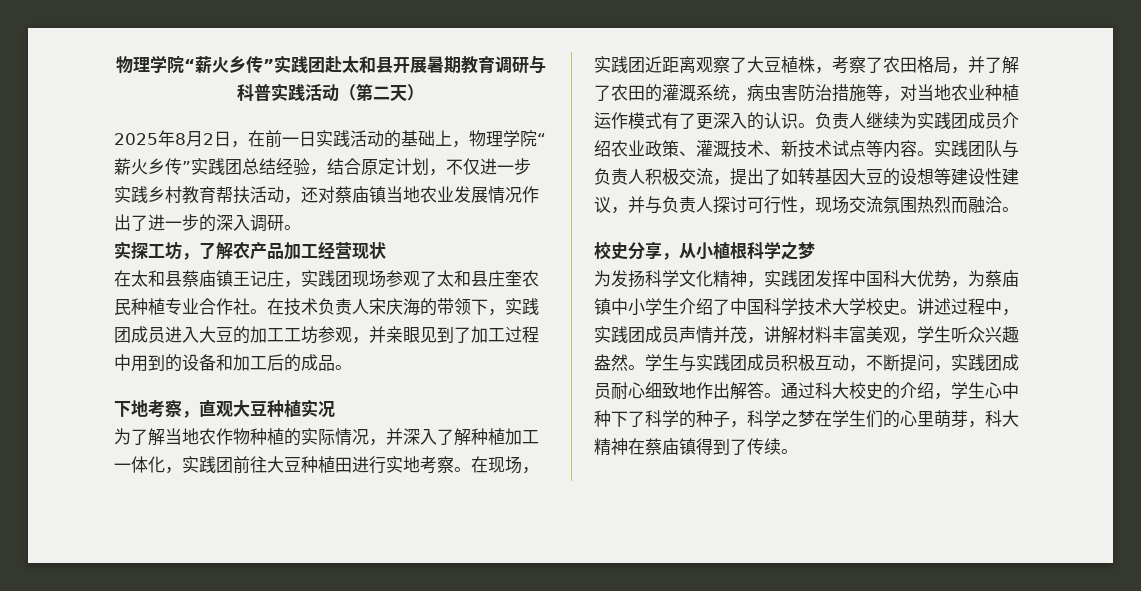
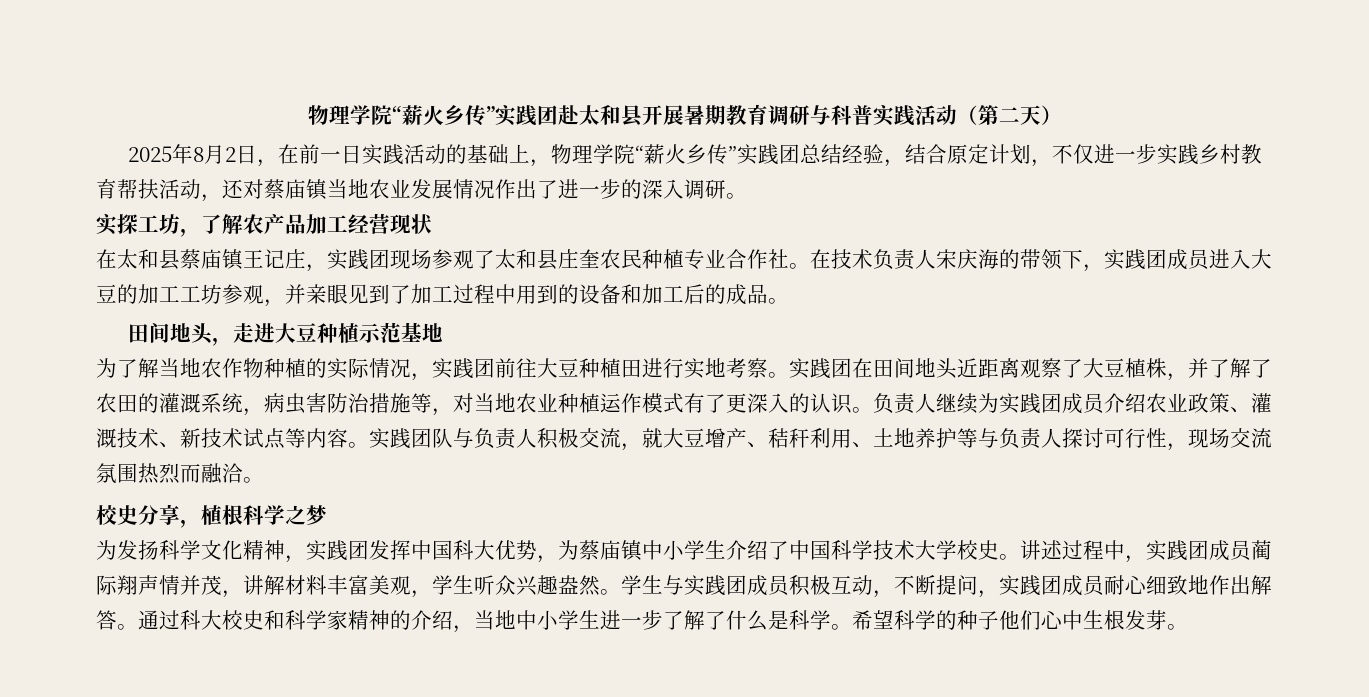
- 下地考察，直观大豆种植实况
+ 田间地头，走进大豆种植示范基地
- 为了解当地农作物种植的实际情况，并深入了解种植加工一体化，实践团前往大豆种植田进行实地考察。
+ 为了解当地农作物种植的实际情况，实践团前往大豆种植田进行实地考察。
- 在现场，实践团近距离观察了大豆植株，考察了农田格局，并了解了农田的灌溉系统，病虫害防治措施等，对当地农业种植运作模式有了更深入的认识。
+ 实践团在田间地头近距离观察了大豆植株，并了解了农田的灌溉系统，病虫害防治措施等，对当地农业种植运作模式有了更深入的认识。
- 实践团队与负责人积极交流，提出了如转基因大豆的设想等建设性建议，并与负责人探讨可行性，现场交流氛围热烈而融洽。
+ 实践团队与负责人积极交流，就大豆增产、秸秆利用、土地养护等与负责人探讨可行性，现场交流氛围热烈而融洽。
- 校史分享，从小植根科学之梦
+ 校史分享，植根科学之梦
- 讲述过程中，实践团成员声情并茂，讲解材料丰富美观，学生听众兴趣盎然。
+ 讲述过程中，实践团成员蔺际翔声情并茂，讲解材料丰富美观，学生听众兴趣盎然。
- 通过科大校史的介绍，学生心中种下了科学的种子，科学之梦在学生们的心里萌芽，科大精神在蔡庙镇得到了传续。
+ 通过科大校史和科学家精神的介绍，当地中小学生进一步了解了什么是科学。希望科学的种子他们心中生根发芽。

